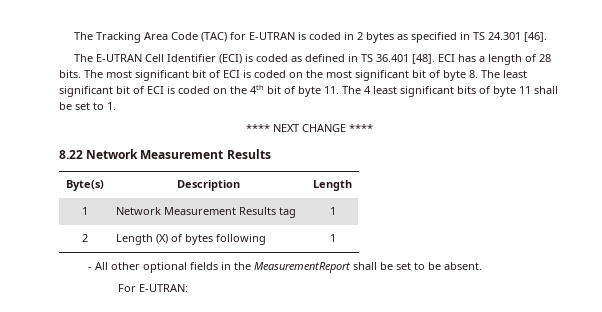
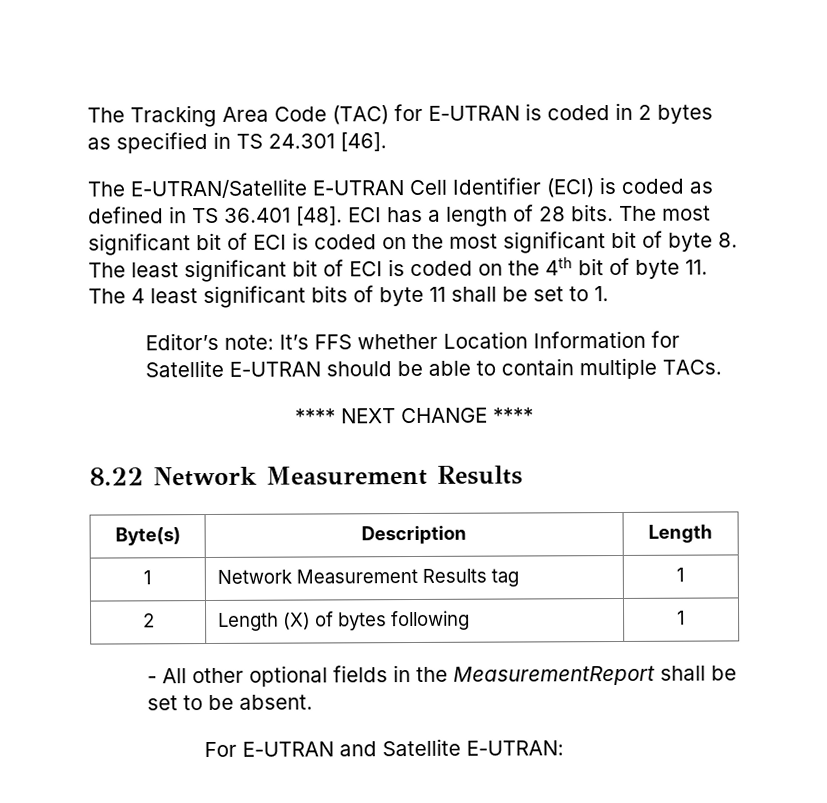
- The E-UTRAN Cell Identifier (ECI) is coded as defined in TS 36.401 [48].
+ The E-UTRAN/Satellite E-UTRAN Cell Identifier (ECI) is coded as defined in TS 36.401 [48].
+ Editor’s note: It’s FFS whether Location Information for Satellite E-UTRAN should be able to contain multiple TACs.
- For E-UTRAN:
+ For E-UTRAN and Satellite E-UTRAN:

